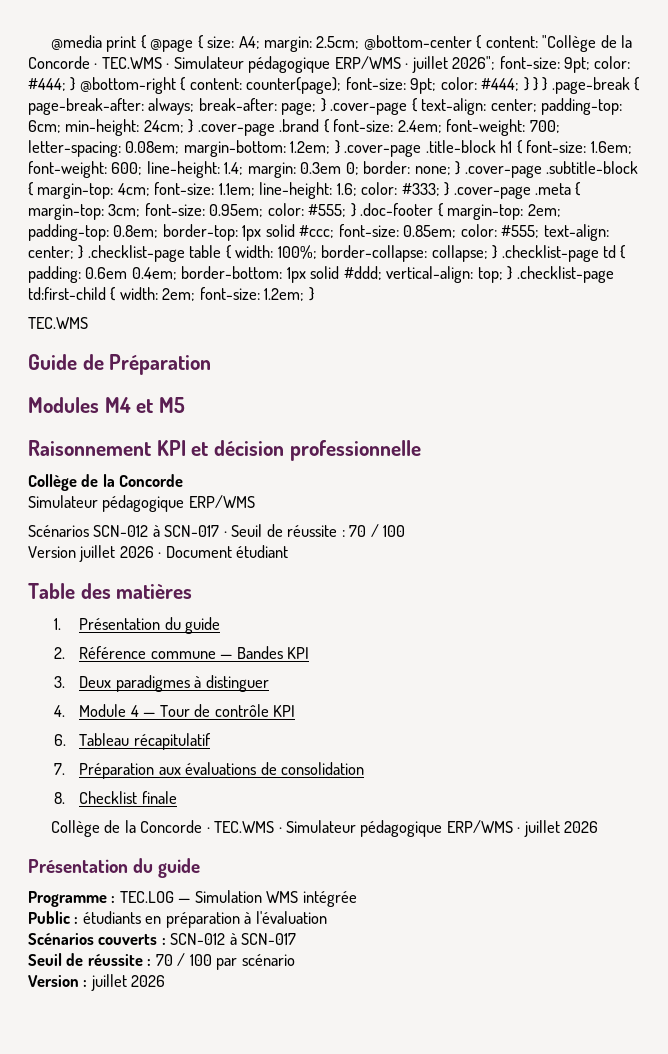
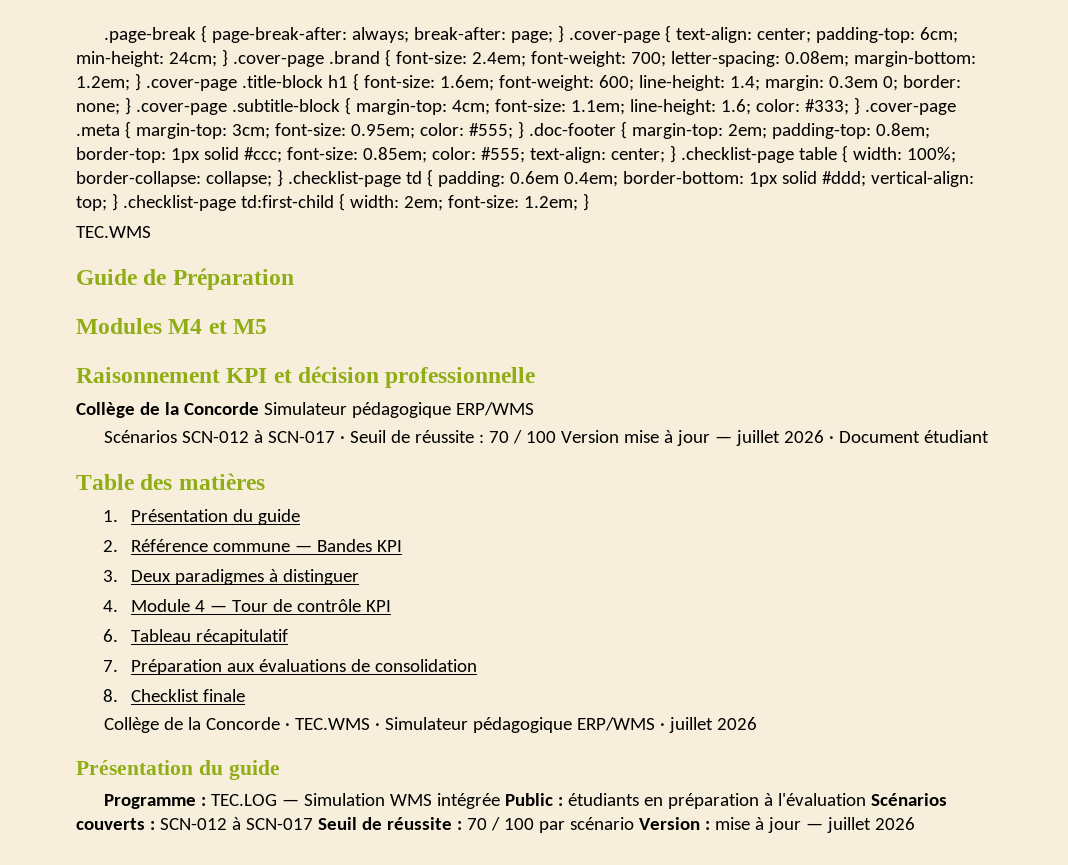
- @media print { @page { size: A4; margin: 2.5cm; @bottom-center { content: "Collège de la Concorde · TEC.WMS · Simulateur pédagogique ERP/WMS · juillet 2026"; font-size: 9pt; color: #444; } @bottom-right { content: counter(page); font-size: 9pt; color: #444; } } } .page-break { page-break-after:
+ .page-break { page-break-after:
  Raisonnement KPI et décision professionnelle
- Collège de la Concorde
- Simulateur pédagogique ERP/WMS
+ Collège de la Concorde Simulateur pédagogique ERP/WMS
- Scénarios SCN-012 à SCN-017 · Seuil de réussite : 70 / 100
- Version juillet 2026 · Document étudiant
+ Scénarios SCN-012 à SCN-017 · Seuil de réussite : 70 / 100 Version mise à jour — juillet 2026 · Document étudiant
- Programme : TEC.LOG — Simulation WMS intégrée
- Public : étudiants en préparation à l'évaluation
- Scénarios couverts : SCN-012 à SCN-017
- Seuil de réussite : 70 / 100 par scénario
- Version : juillet 2026
+ Programme : TEC.LOG — Simulation WMS intégrée Public : étudiants en préparation à l'évaluation Scénarios couverts : SCN-012 à SCN-017 Seuil de réussite : 70 / 100 par scénario Version : mise à jour — juillet 2026

